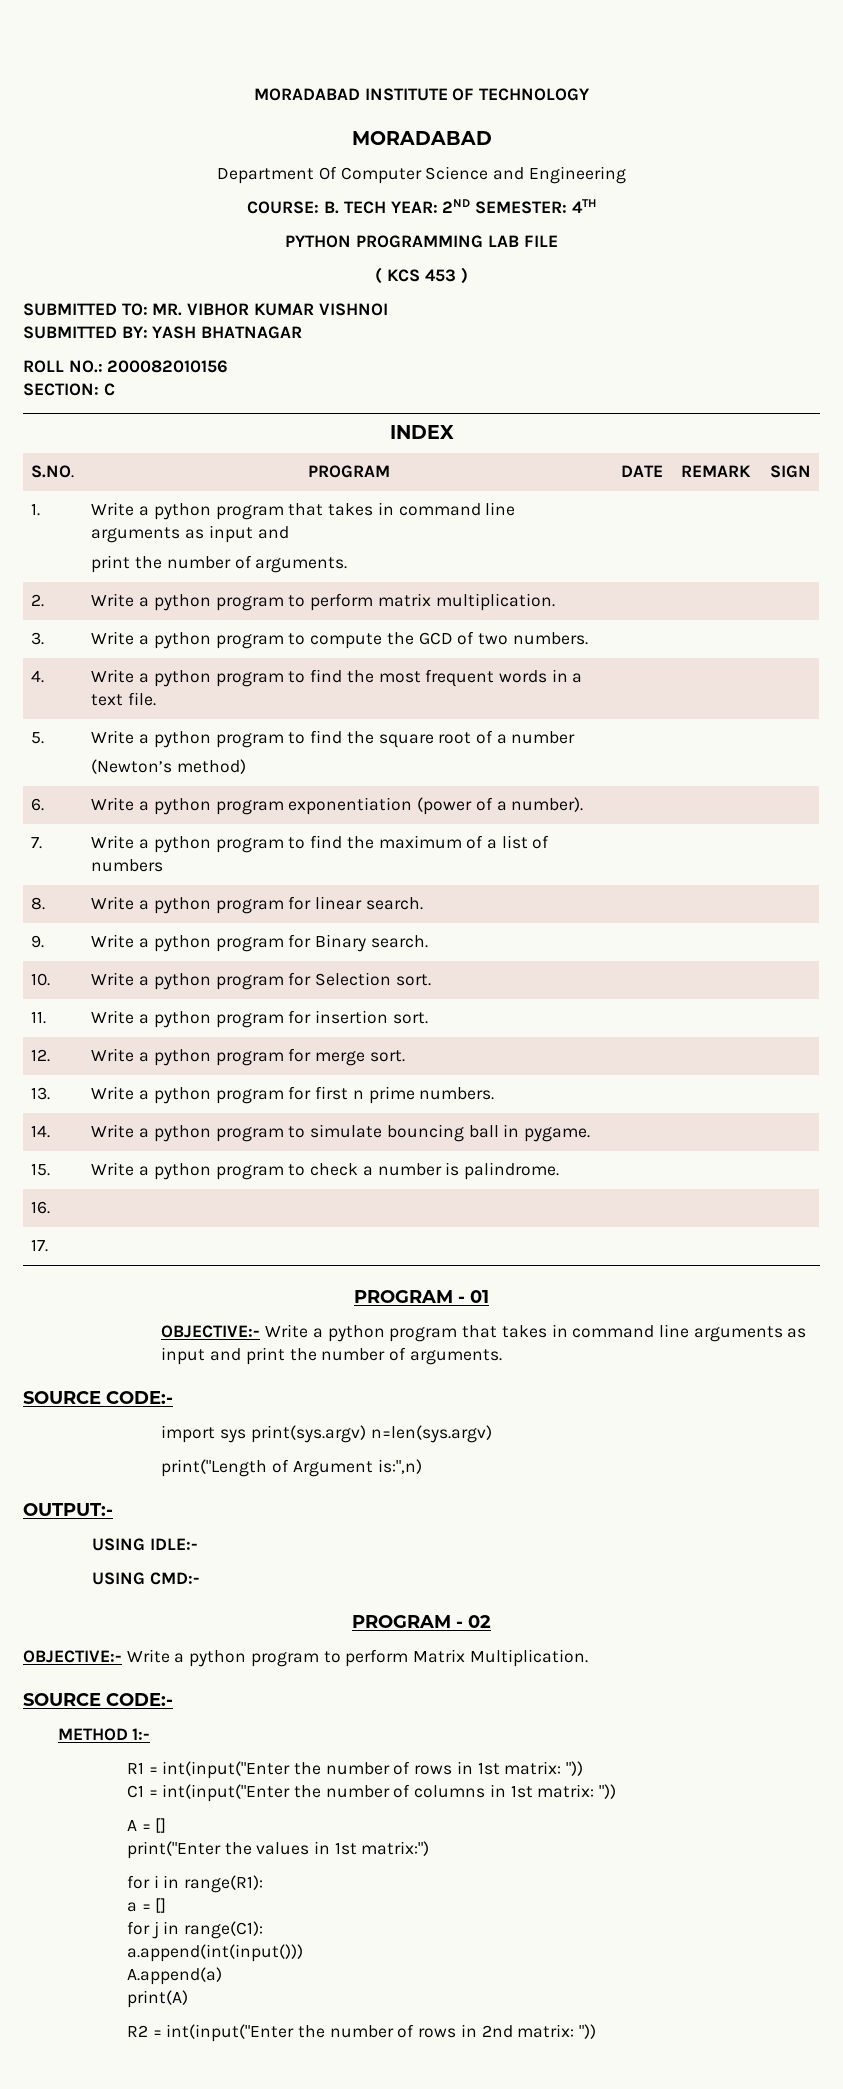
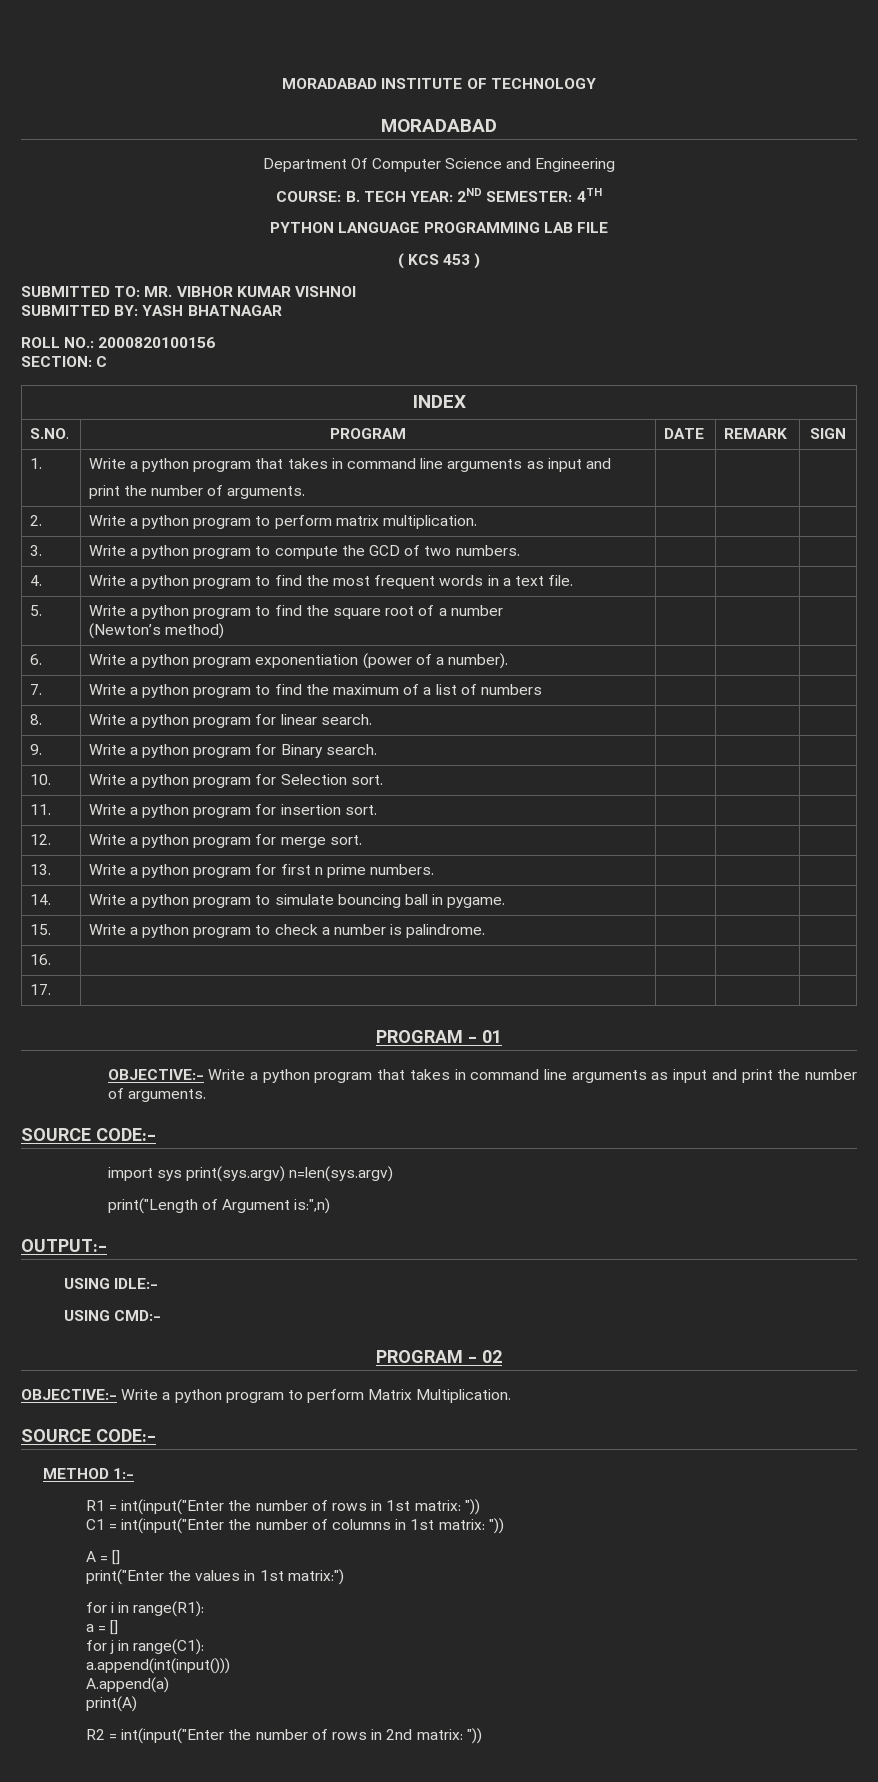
- PYTHON PROGRAMMING LAB FILE
+ PYTHON LANGUAGE PROGRAMMING LAB FILE
- ROLL NO.: 200082010156
+ ROLL NO.: 2000820100156

